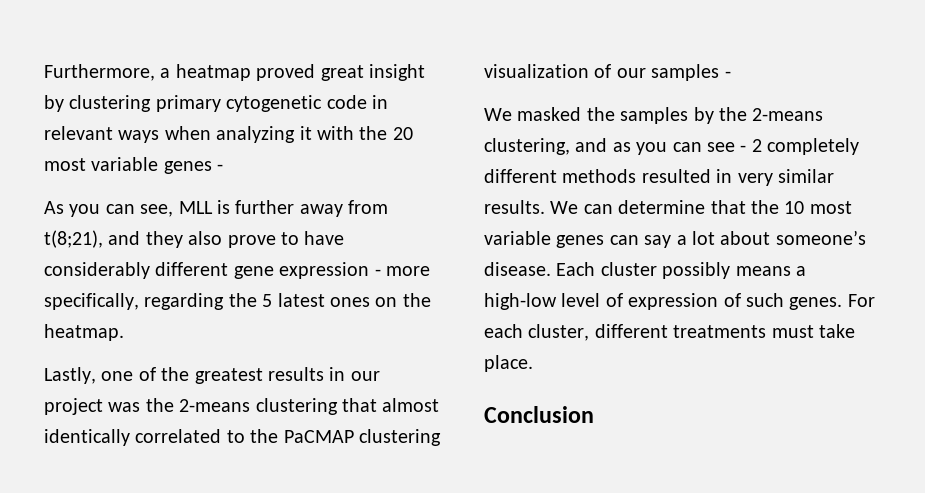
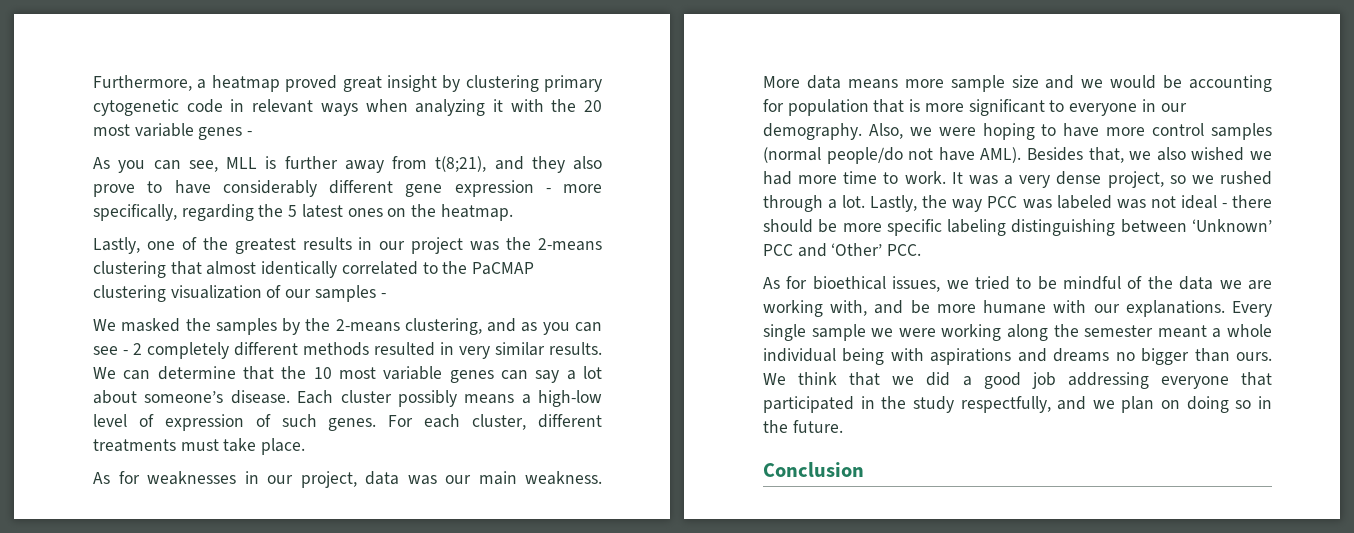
+ As for weaknesses in our project, data was our main weakness. More data means more sample size and we would be accounting for population that is more significant to everyone in our demography. Also, we were hoping to have more control samples (normal people/do not have AML). Besides that, we also wished we had more time to work. It was a very dense project, so we rushed through a lot. Lastly, the way PCC was labeled was not ideal - there should be more specific labeling distinguishing between ‘Unknown’ PCC and ‘Other’ PCC.
+ As for bioethical issues, we tried to be mindful of the data we are working with, and be more humane with our explanations. Every single sample we were working along the semester meant a whole individual being with aspirations and dreams no bigger than ours. We think that we did a good job addressing everyone that participated in the study respectfully, and we plan on doing so in the future.

